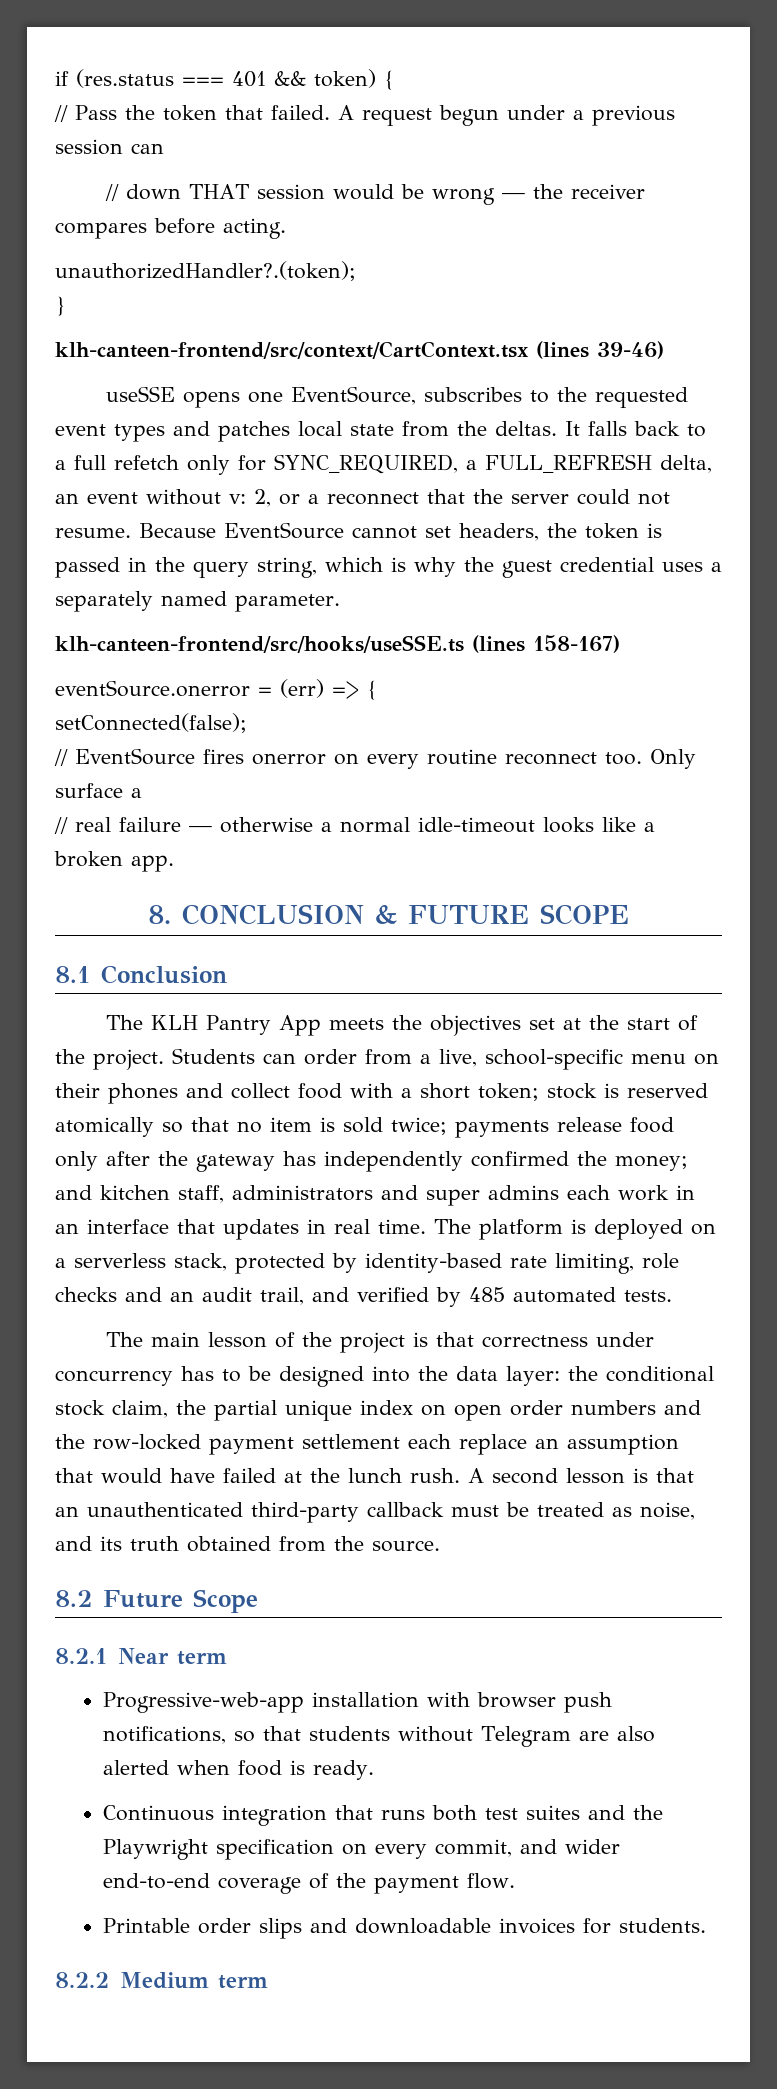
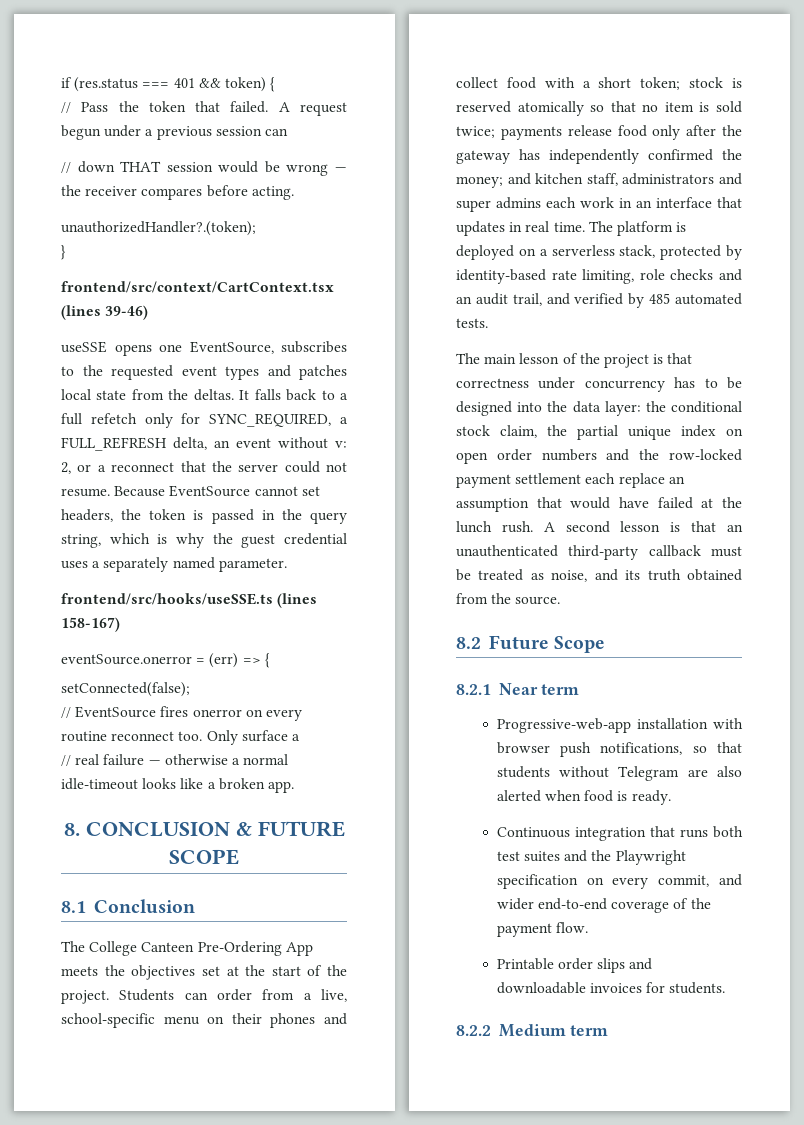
- klh-canteen-frontend/src/context/CartContext.tsx (lines 39-46)
+ frontend/src/context/CartContext.tsx (lines 39-46)
- klh-canteen-frontend/src/hooks/useSSE.ts (lines 158-167)
+ frontend/src/hooks/useSSE.ts (lines 158-167)
- The KLH Pantry App meets the objectives set at the start of the project.
+ The College Canteen Pre-Ordering App meets the objectives set at the start of the project.

